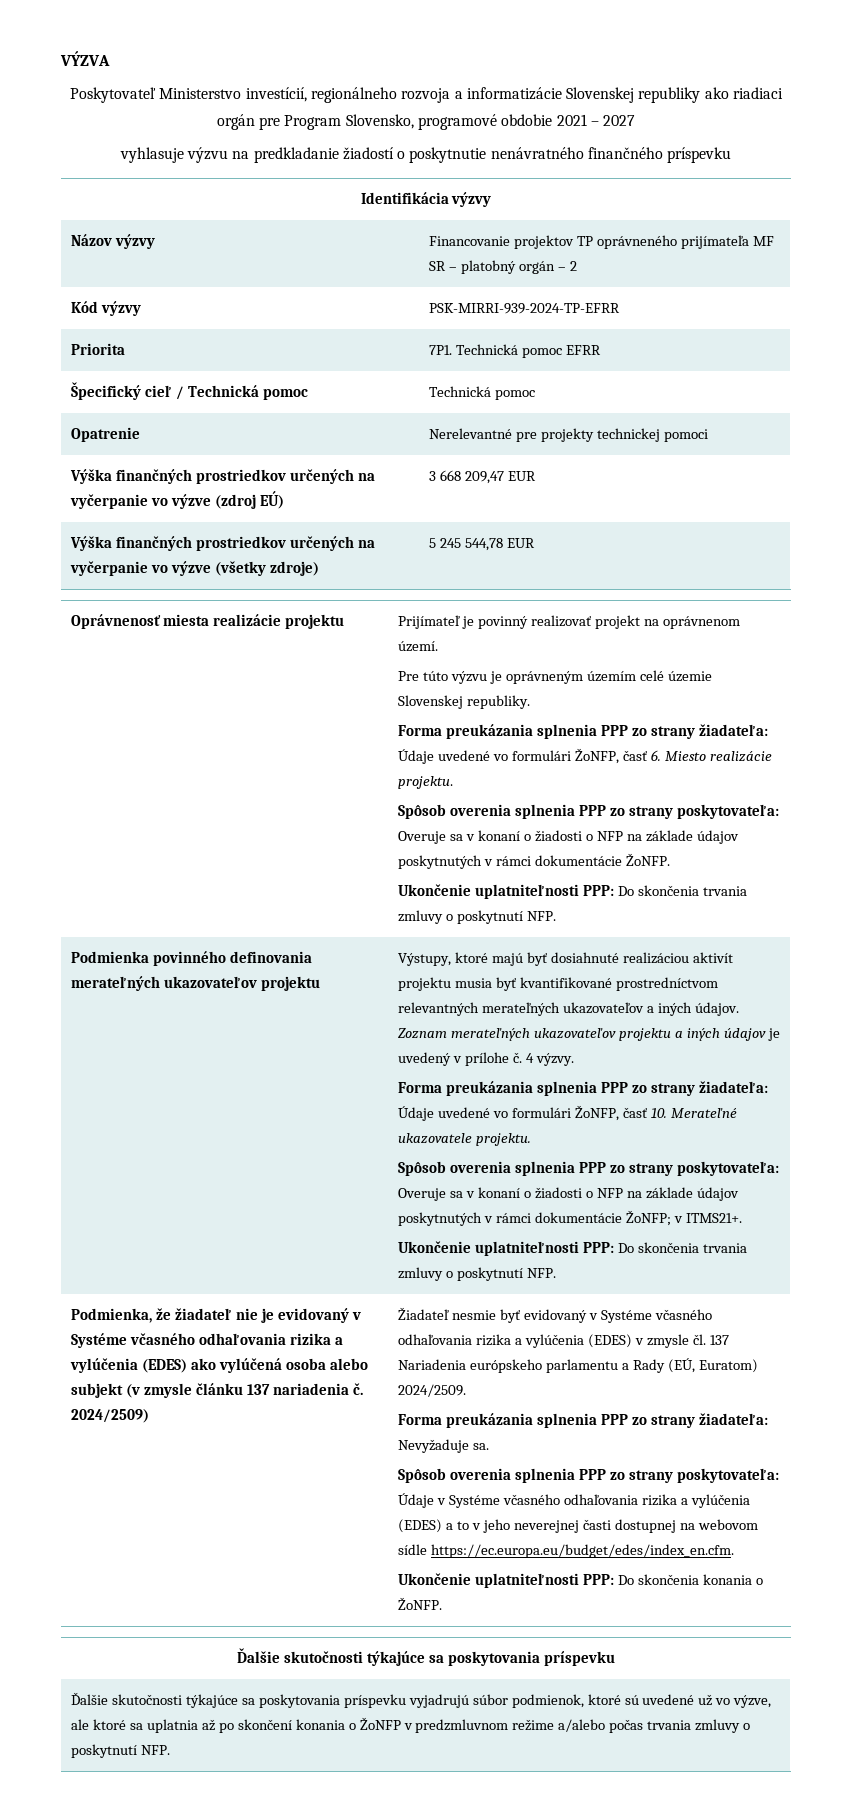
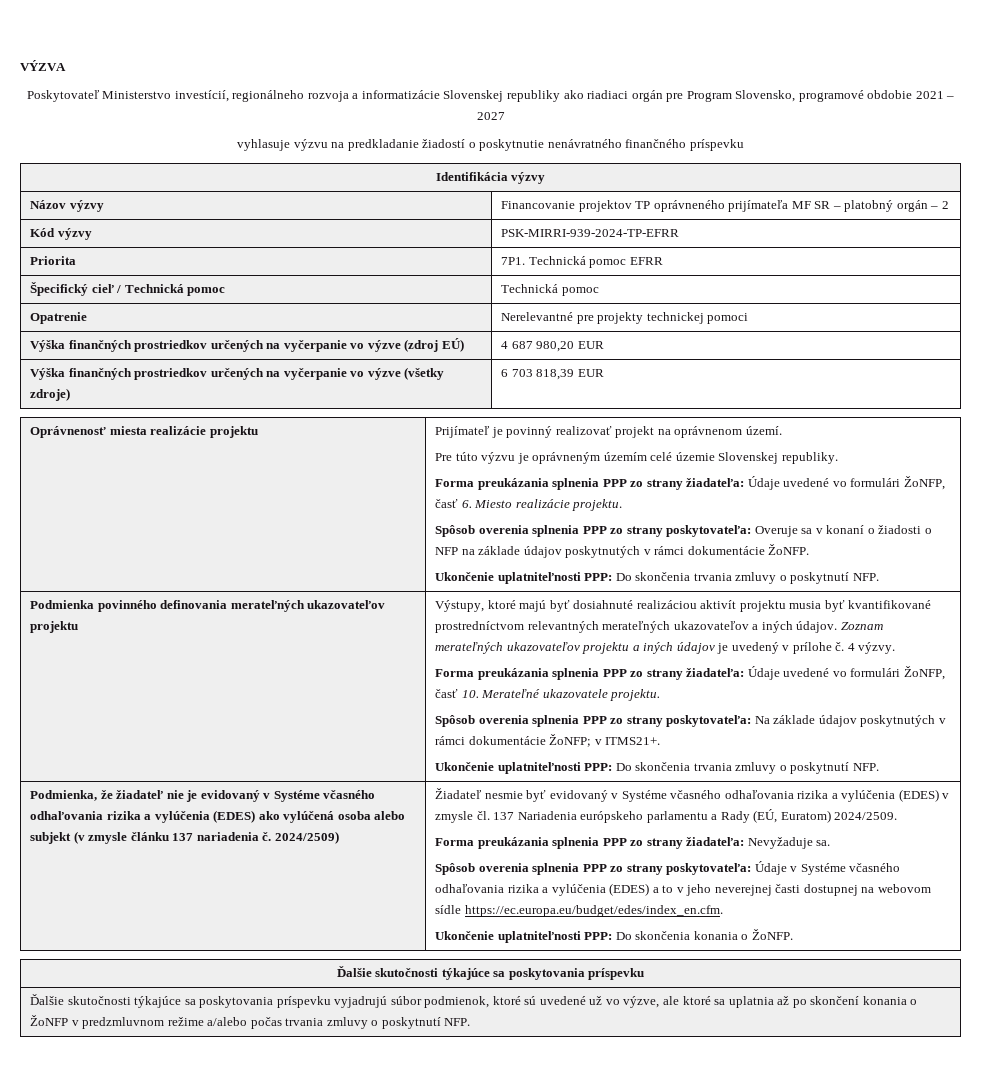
- Výška finančných prostriedkov určených na vyčerpanie vo výzve (zdroj EÚ) | 3 668 209,47 EUR
+ Výška finančných prostriedkov určených na vyčerpanie vo výzve (zdroj EÚ) | 4 687 980,20 EUR
- Výška finančných prostriedkov určených na vyčerpanie vo výzve (všetky zdroje) | 5 245 544,78 EUR
+ Výška finančných prostriedkov určených na vyčerpanie vo výzve (všetky zdroje) | 6 703 818,39 EUR
- Spôsob overenia splnenia PPP zo strany poskytovateľa: Overuje sa v konaní o žiadosti o NFP na základe údajov poskytnutých v rámci dokumentácie ŽoNFP; v ITMS21+.
+ Spôsob overenia splnenia PPP zo strany poskytovateľa: Na základe údajov poskytnutých v rámci dokumentácie ŽoNFP; v ITMS21+.

